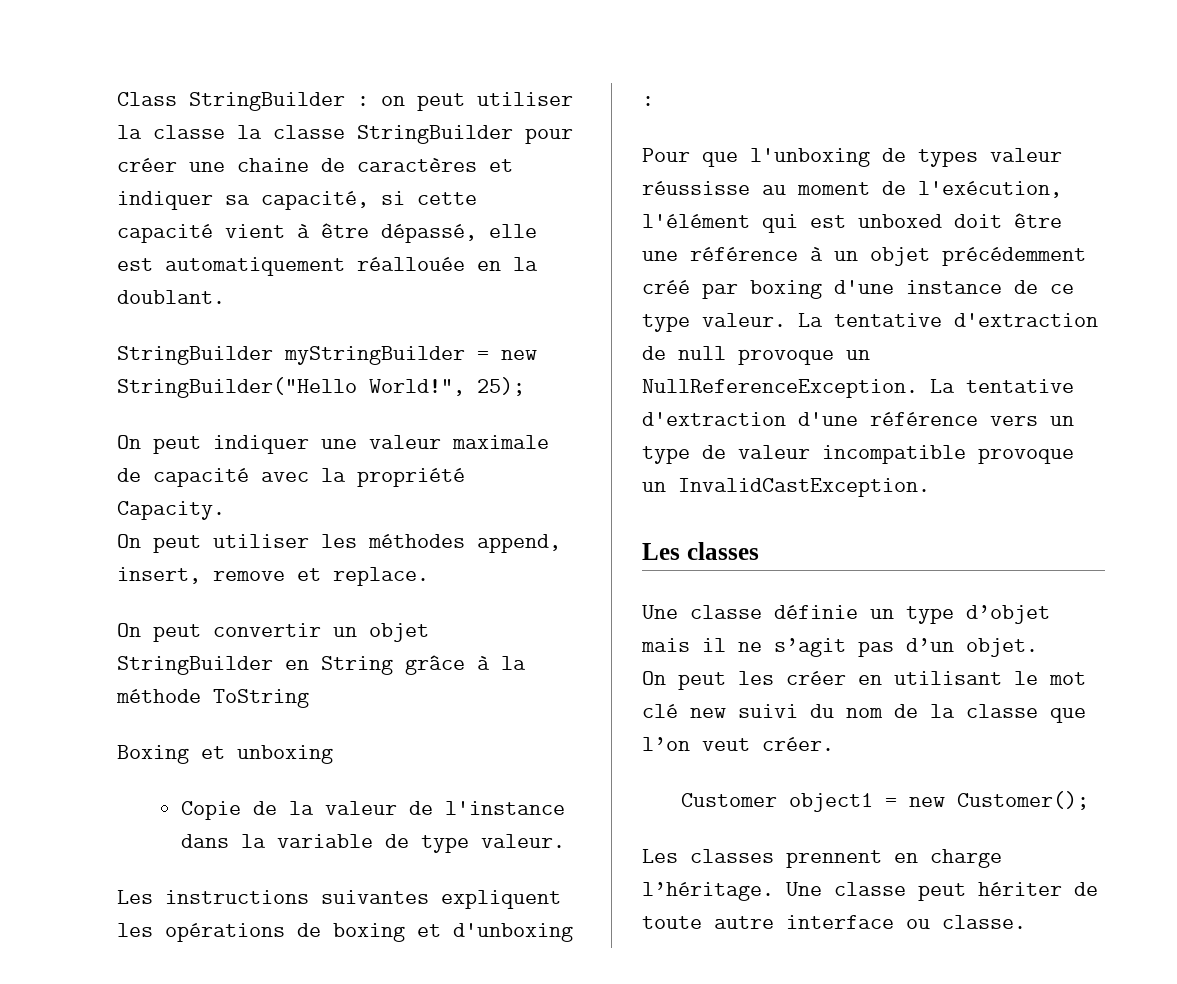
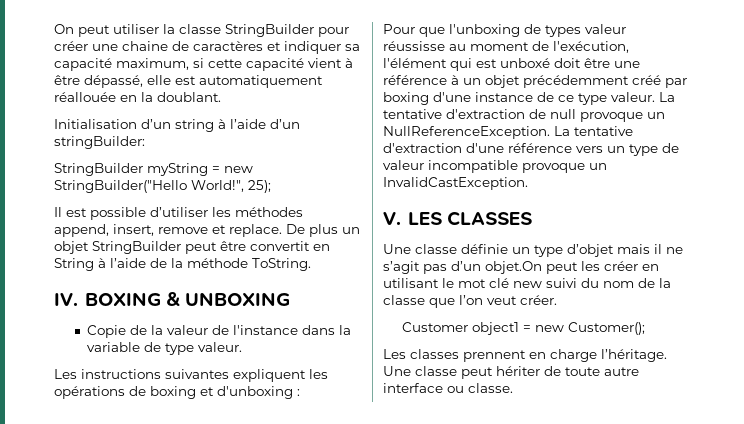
- Class StringBuilder : on peut utiliser la classe la classe StringBuilder pour créer une chaine de caractères et indiquer sa capacité, si cette capacité vient à être dépassé, elle est automatiquement réallouée en la doublant.
+ On peut utiliser la classe StringBuilder pour créer une chaine de caractères et indiquer sa capacité maximum, si cette capacité vient à être dépassé, elle est automatiquement réallouée en la doublant.
- StringBuilder myStringBuilder = new StringBuilder("Hello World!", 25);
+ Initialisation d’un string à l’aide d’un stringBuilder:
+ StringBuilder myString = new StringBuilder("Hello World!", 25);
- On peut indiquer une valeur maximale de capacité avec la propriété Capacity.
- On peut utiliser les méthodes append, insert, remove et replace.
- On peut convertir un objet StringBuilder en String grâce à la méthode ToString
- Boxing et unboxing
+ Il est possible d’utiliser les méthodes append, insert, remove et replace. De plus un objet StringBuilder peut être convertit en String à l’aide de la méthode ToString.
+ IV. BOXING & UNBOXING
- Pour que l'unboxing de types valeur réussisse au moment de l'exécution, l'élément qui est unboxed doit être une référence à un objet précédemment créé par boxing d'une instance de ce type valeur.
+ Pour que l'unboxing de types valeur réussisse au moment de l'exécution, l'élément qui est unboxé doit être une référence à un objet précédemment créé par boxing d'une instance de ce type valeur.
  La tentative d'extraction d'une référence vers un type de valeur incompatible provoque un InvalidCastException.
- Les classes
+ V. LES CLASSES
- Une classe définie un type d’objet mais il ne s’agit pas d’un objet.
- On peut les créer en utilisant le mot clé new suivi du nom de la classe que l’on veut créer.
+ Une classe définie un type d’objet mais il ne s’agit pas d’un objet.On peut les créer en utilisant le mot clé new suivi du nom de la classe que l’on veut créer.

